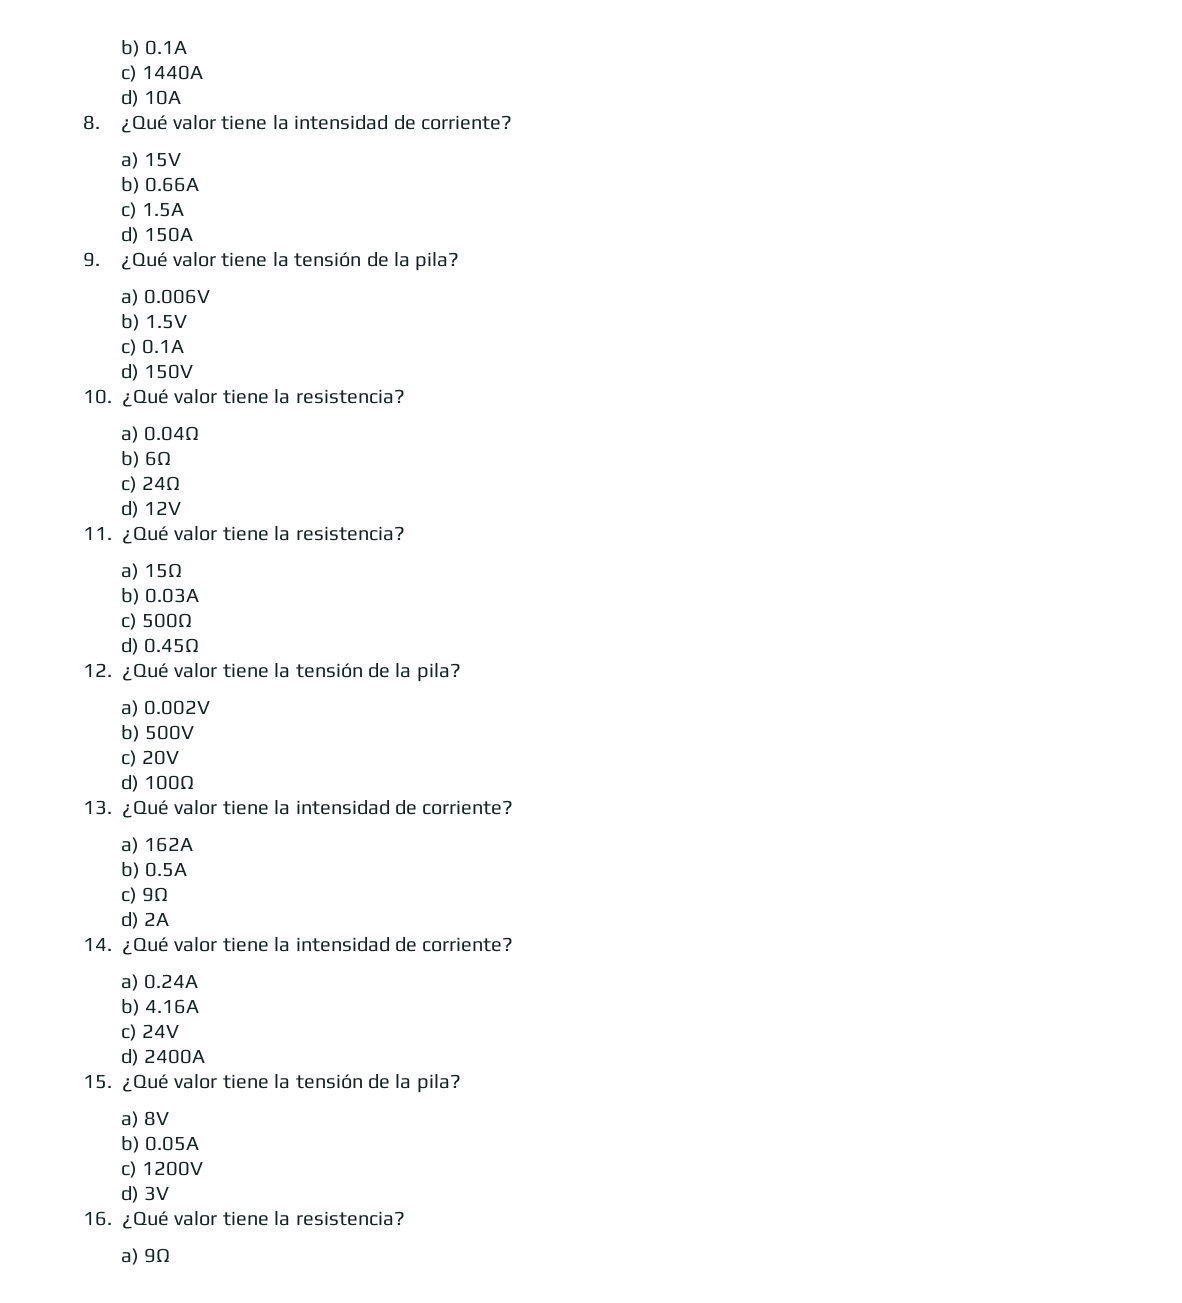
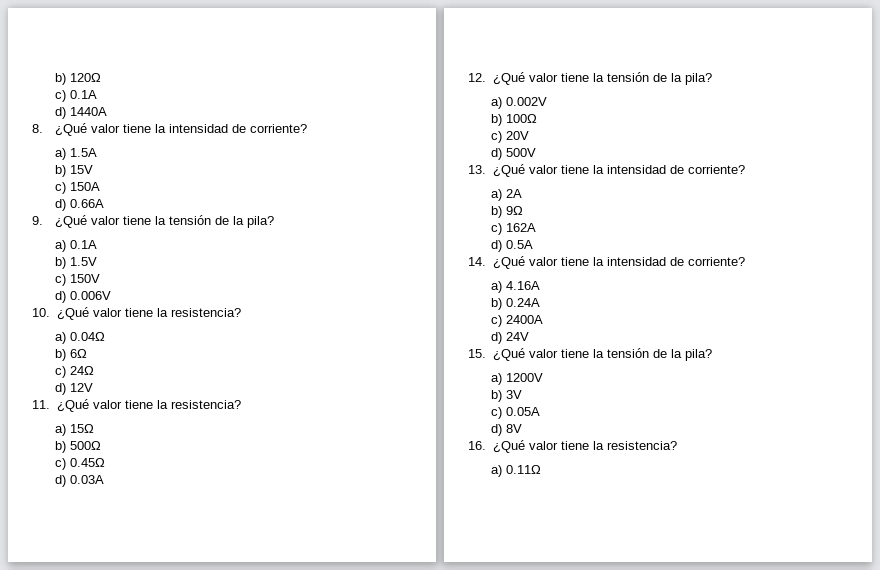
- b) 0.1A
- c) 1440A
+ b) 120Ω
+ c) 0.1A
+ d) 1440A
- d) 10A
- a) 15V
+ a) 1.5A
+ b) 15V
- b) 0.66A
- c) 1.5A
- d) 150A
+ c) 150A
+ d) 0.66A
- a) 0.006V
+ a) 0.1A
- c) 0.1A
- d) 150V
+ c) 150V
+ d) 0.006V
- b) 0.03A
- c) 500Ω
- d) 0.45Ω
+ b) 500Ω
+ c) 0.45Ω
+ d) 0.03A
- b) 500V
+ b) 100Ω
- d) 100Ω
+ d) 500V
- a) 162A
+ a) 2A
+ b) 9Ω
+ c) 162A
- b) 0.5A
+ d) 0.5A
- c) 9Ω
- d) 2A
- a) 0.24A
+ a) 4.16A
+ b) 0.24A
- b) 4.16A
- c) 24V
- d) 2400A
+ c) 2400A
+ d) 24V
- a) 8V
- b) 0.05A
+ a) 1200V
+ b) 3V
+ c) 0.05A
- c) 1200V
- d) 3V
+ d) 8V
- a) 9Ω
+ a) 0.11Ω

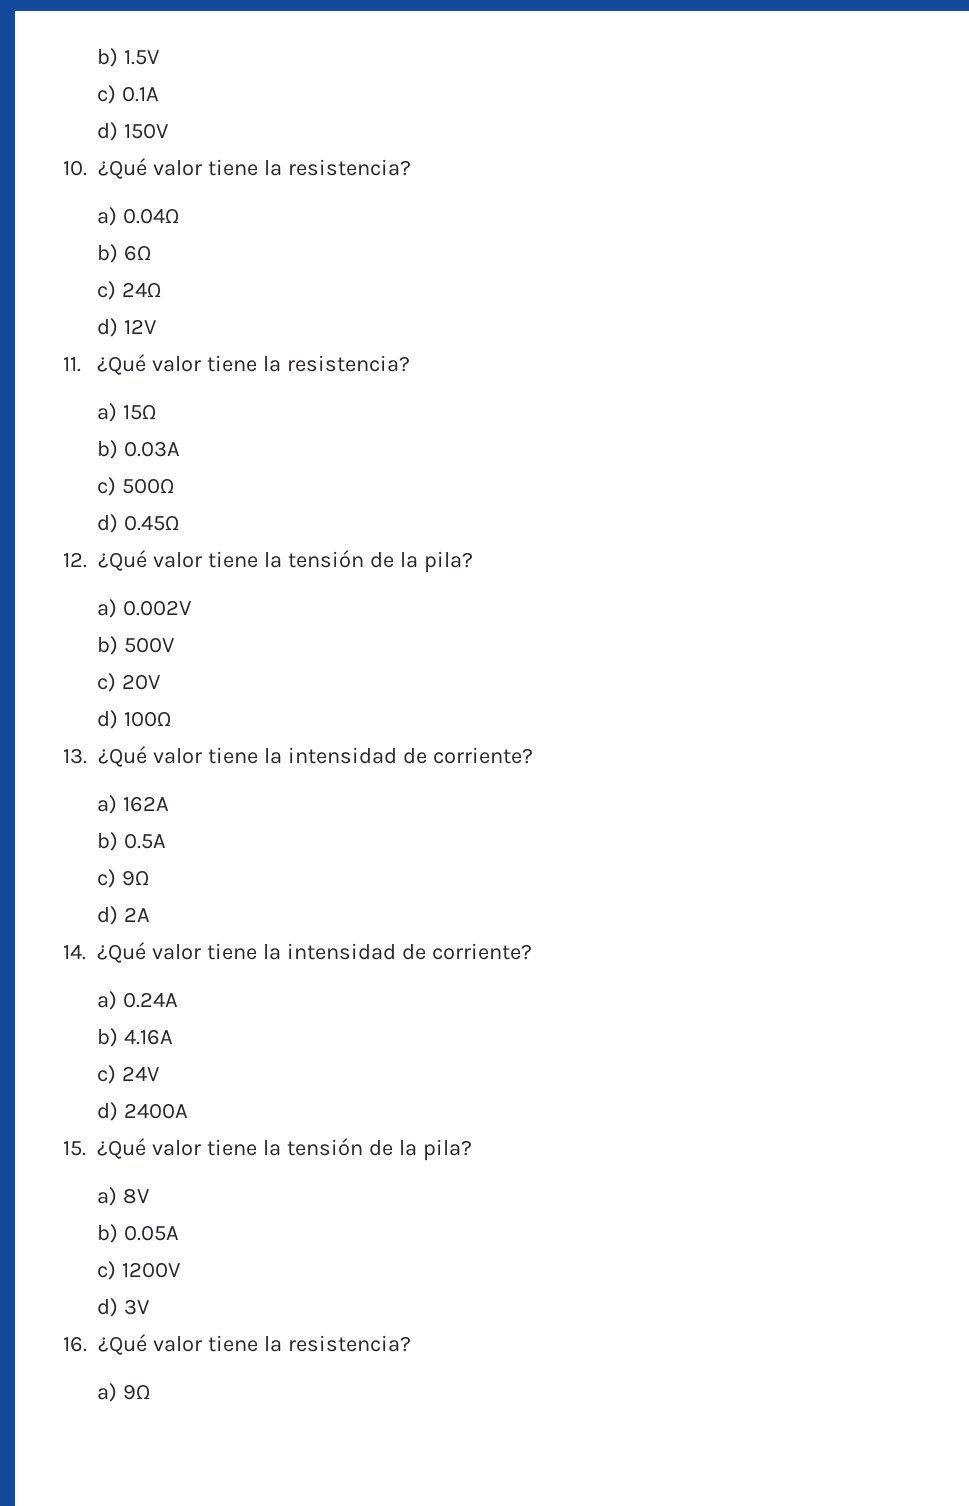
- b) 120Ω
+ b) 1.5V
- d) 1440A
- 8. ¿Qué valor tiene la intensidad de corriente?
- a) 1.5A
- b) 15V
- c) 150A
- d) 0.66A
- 9. ¿Qué valor tiene la tensión de la pila?
- a) 0.1A
- b) 1.5V
- c) 150V
+ d) 150V
- d) 0.006V
- b) 500Ω
+ b) 0.03A
+ c) 500Ω
- c) 0.45Ω
+ d) 0.45Ω
- d) 0.03A
- b) 100Ω
+ b) 500V
- d) 500V
+ d) 100Ω
- a) 2A
- b) 9Ω
- c) 162A
- d) 0.5A
+ a) 162A
+ b) 0.5A
+ c) 9Ω
+ d) 2A
- a) 4.16A
+ a) 0.24A
+ b) 4.16A
- b) 0.24A
- c) 2400A
- d) 24V
+ c) 24V
+ d) 2400A
- a) 1200V
+ a) 8V
+ b) 0.05A
+ c) 1200V
- b) 3V
+ d) 3V
- c) 0.05A
- d) 8V
- a) 0.11Ω
+ a) 9Ω

